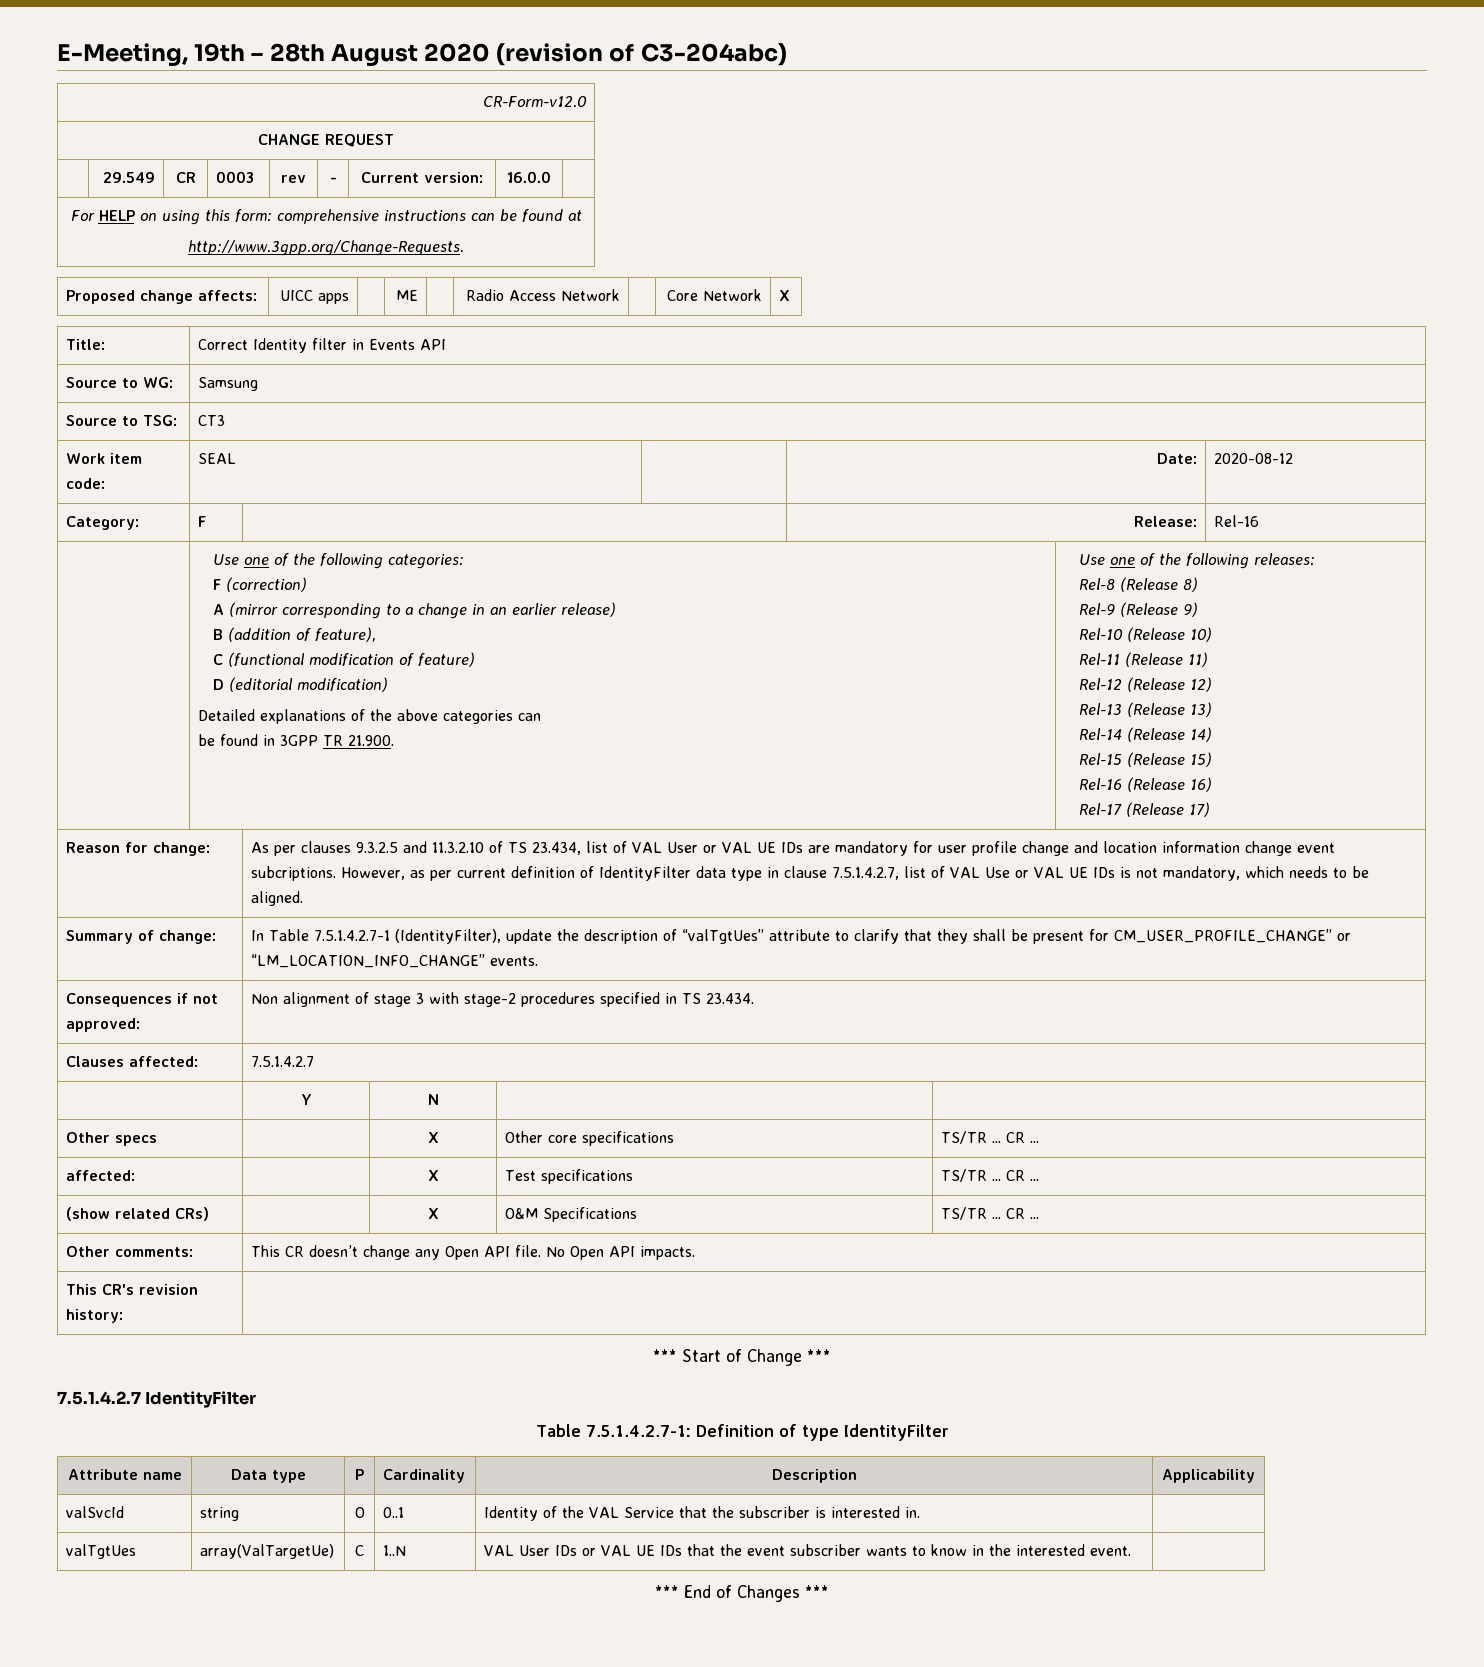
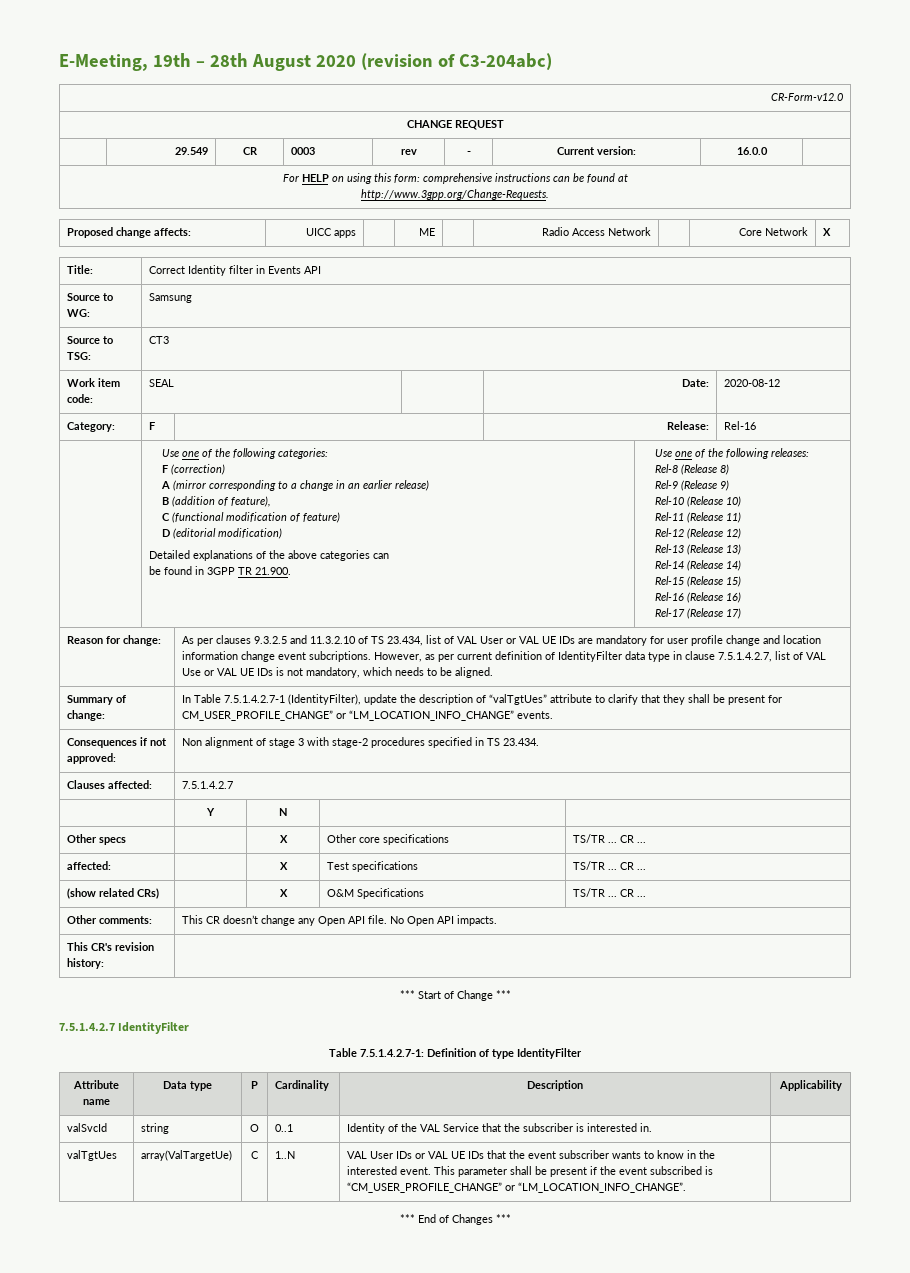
- valTgtUes | array(ValTargetUe) | C | 1..N | VAL User IDs or VAL UE IDs that the event subscriber wants to know in the interested event. |
+ valTgtUes | array(ValTargetUe) | C | 1..N | VAL User IDs or VAL UE IDs that the event subscriber wants to know in the interested event. This parameter shall be present if the event subscribed is “CM_USER_PROFILE_CHANGE” or “LM_LOCATION_INFO_CHANGE”. |

